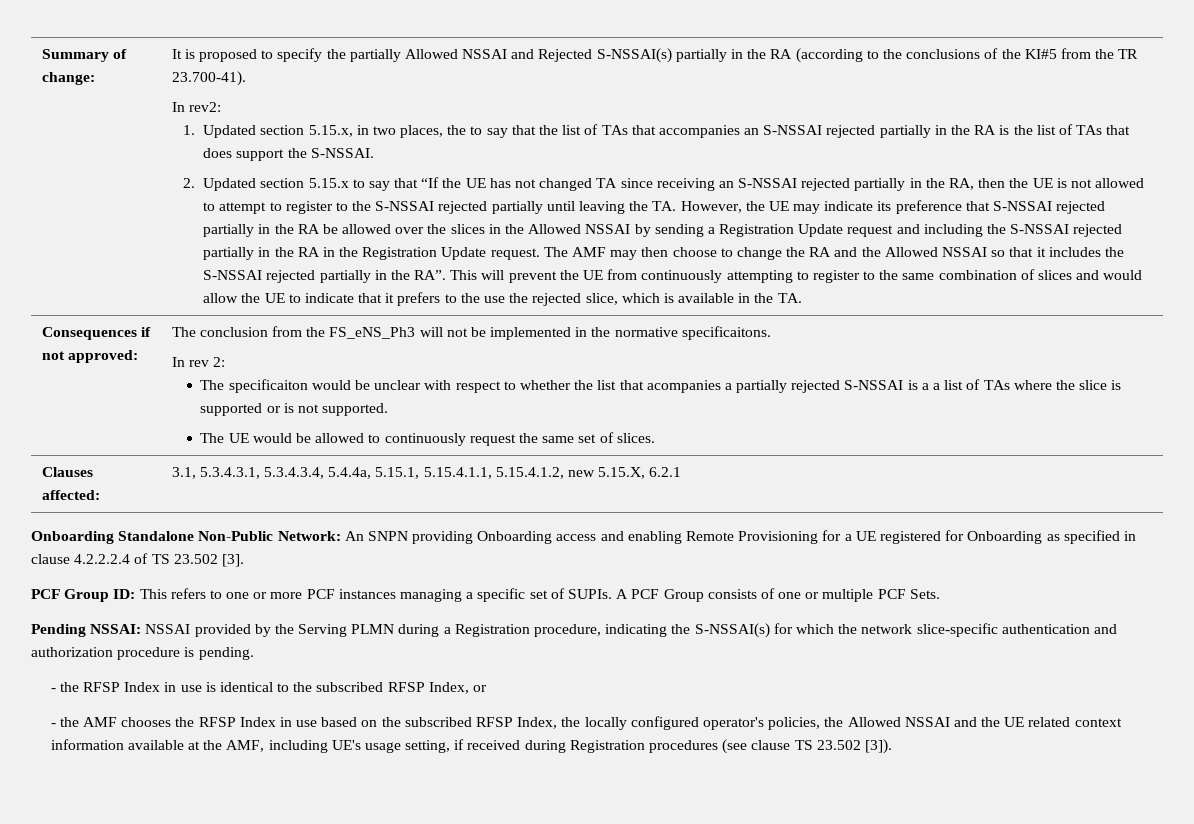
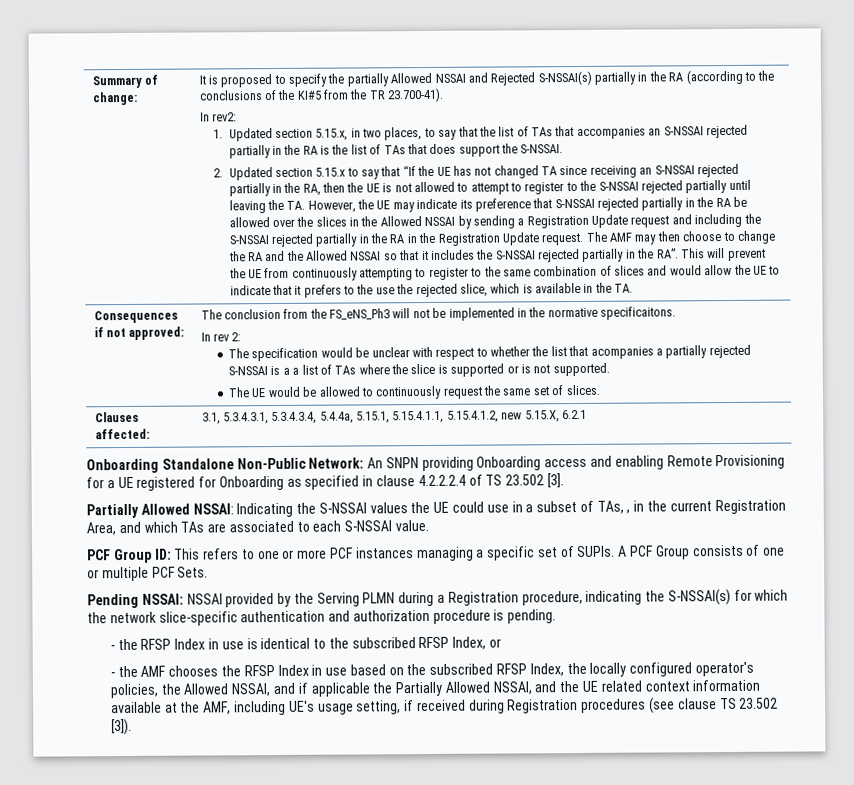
- 1. Updated section 5.15.x, in two places, the to say that the list of TAs that accompanies an S-NSSAI rejected partially in the RA is the list of TAs that does support the S-NSSAI.
+ 1. Updated section 5.15.x, in two places, to say that the list of TAs that accompanies an S-NSSAI rejected partially in the RA is the list of TAs that does support the S-NSSAI.
- The specificaiton would be unclear with respect to whether the list that acompanies a partially rejected S-NSSAI is a a list of TAs where the slice is supported or is not supported.
+ The specification would be unclear with respect to whether the list that acompanies a partially rejected S-NSSAI is a a list of TAs where the slice is supported or is not supported.
+ Partially Allowed NSSAI: Indicating the S-NSSAI values the UE could use in a subset of TAs, , in the current Registration Area, and which TAs are associated to each S-NSSAI value.
- - the AMF chooses the RFSP Index in use based on the subscribed RFSP Index, the locally configured operator's policies, the Allowed NSSAI and the UE related context information available at the AMF, including UE's usage setting, if received during Registration procedures (see clause TS 23.502 [3]).
+ - the AMF chooses the RFSP Index in use based on the subscribed RFSP Index, the locally configured operator's policies, the Allowed NSSAI, and if applicable the Partially Allowed NSSAI, and the UE related context information available at the AMF, including UE's usage setting, if received during Registration procedures (see clause TS 23.502 [3]).

